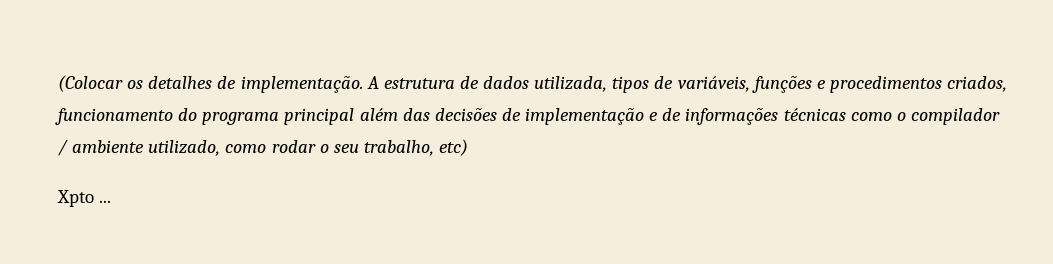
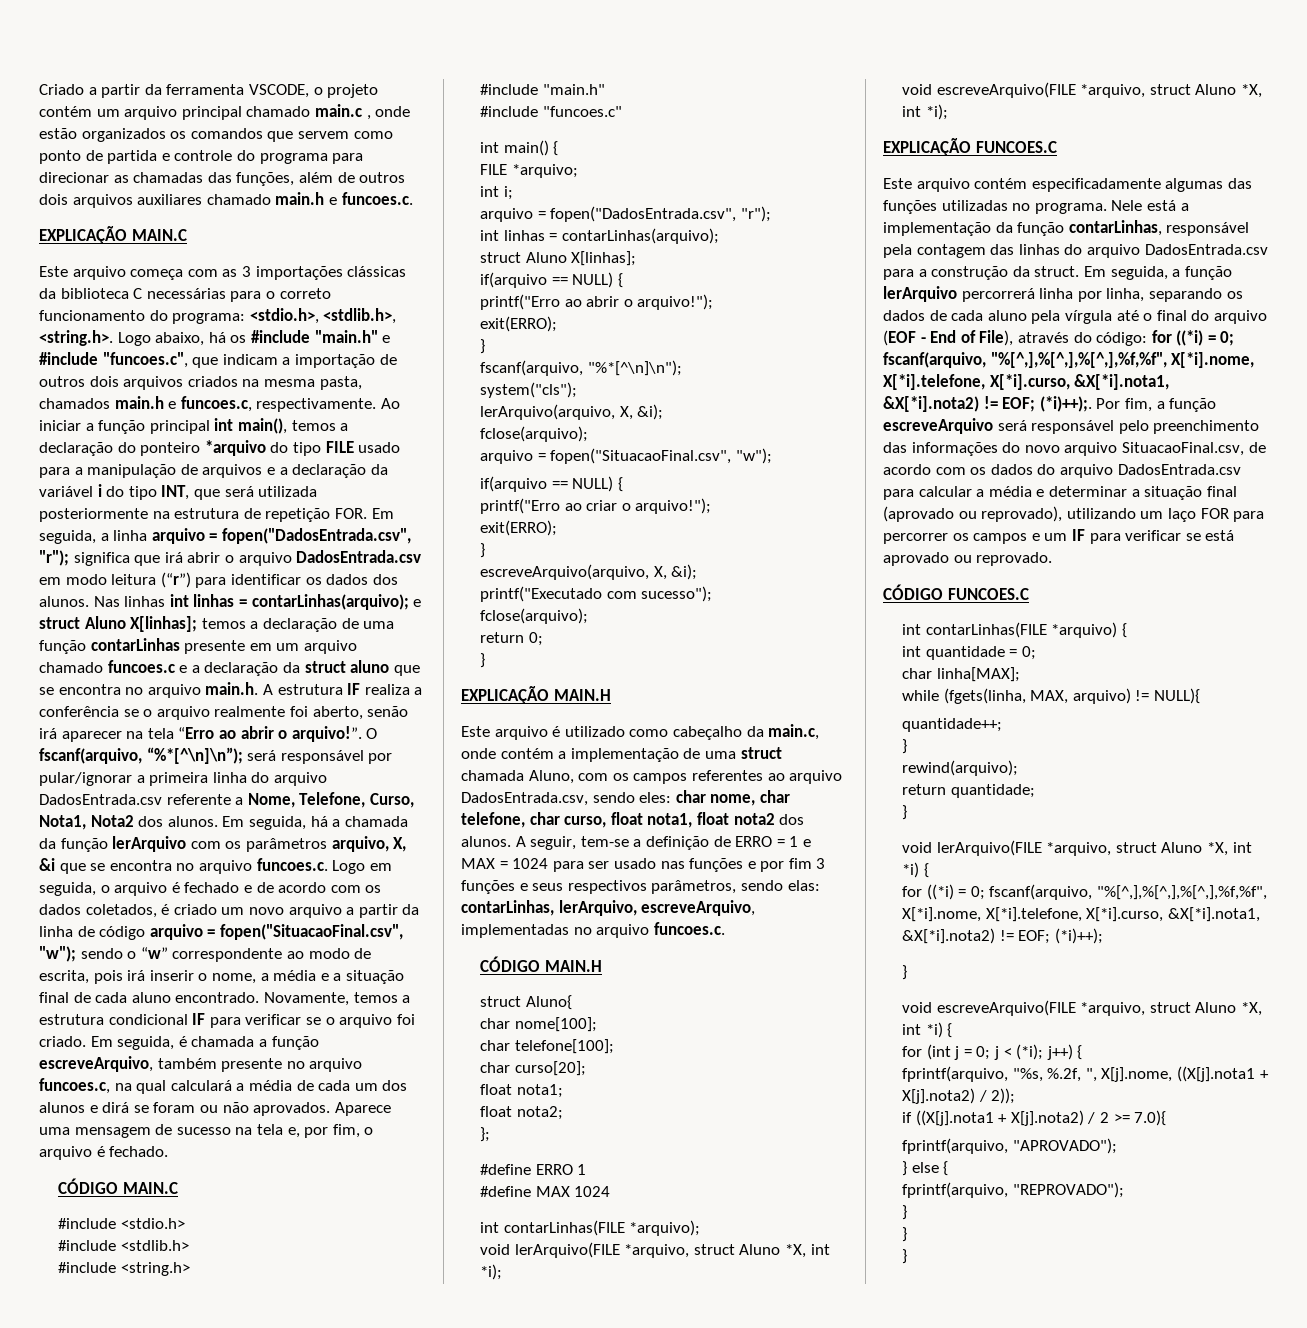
- (Colocar os detalhes de implementação. A estrutura de dados utilizada, tipos de variáveis, funções e procedimentos criados, funcionamento do programa principal além das decisões de implementação e de informações técnicas como o compilador / ambiente utilizado, como rodar o seu trabalho, etc)
- Xpto ...
+ Criado a partir da ferramenta VSCODE, o projeto contém um arquivo principal chamado main.c , onde estão organizados os comandos que servem como ponto de partida e controle do programa para direcionar as chamadas das funções, além de outros dois arquivos auxiliares chamado main.h e funcoes.c.
+ EXPLICAÇÃO MAIN.C
+ Este arquivo começa com as 3 importações clássicas da biblioteca C necessárias para o correto funcionamento do programa: <stdio.h>, <stdlib.h>, <string.h>. Logo abaixo, há os #include "main.h" e #include "funcoes.c", que indicam a importação de outros dois arquivos criados na mesma pasta, chamados main.h e funcoes.c, respectivamente. Ao iniciar a função principal int main(), temos a declaração do ponteiro *arquivo do tipo FILE usado para a manipulação de arquivos e a declaração da variável i do tipo INT, que será utilizada posteriormente na estrutura de repetição FOR. Em seguida, a linha arquivo = fopen("DadosEntrada.csv", "r"); significa que irá abrir o arquivo DadosEntrada.csv em modo leitura (“r”) para identificar os dados dos alunos. Nas linhas int linhas = contarLinhas(arquivo); e struct Aluno X[linhas]; temos a declaração de uma função contarLinhas presente em um arquivo chamado funcoes.c e a declaração da struct aluno que se encontra no arquivo main.h. A estrutura IF realiza a conferência se o arquivo realmente foi aberto, senão irá aparecer na tela “Erro ao abrir o arquivo!”. O fscanf(arquivo, “%*[^\n]\n”); será responsável por pular/ignorar a primeira linha do arquivo DadosEntrada.csv referente a Nome, Telefone, Curso, Nota1, Nota2 dos alunos. Em seguida, há a chamada da função lerArquivo com os parâmetros arquivo, X, &i que se encontra no arquivo funcoes.c. Logo em seguida, o arquivo é fechado e de acordo com os dados coletados, é criado um novo arquivo a partir da linha de código arquivo = fopen("SituacaoFinal.csv", "w"); sendo o “w” correspondente ao modo de escrita, pois irá inserir o nome, a média e a situação final de cada aluno encontrado. Novamente, temos a estrutura condicional IF para verificar se o arquivo foi criado. Em seguida, é chamada a função escreveArquivo, também presente no arquivo funcoes.c, na qual calculará a média de cada um dos alunos e dirá se foram ou não aprovados. Aparece uma mensagem de sucesso na tela e, por fim, o arquivo é fechado.
+ CÓDIGO MAIN.C
+ #include <stdio.h>
+ #include <stdlib.h>
+ #include <string.h>
+ #include "main.h"
+ #include "funcoes.c"
+ int main() {
+ FILE *arquivo;
+ int i;
+ arquivo = fopen("DadosEntrada.csv", "r");
+ int linhas = contarLinhas(arquivo);
+ struct Aluno X[linhas];
+ if(arquivo == NULL) {
+ printf("Erro ao abrir o arquivo!");
+ exit(ERRO);
+ }
+ fscanf(arquivo, "%*[^\n]\n");
+ system("cls");
+ lerArquivo(arquivo, X, &i);
+ fclose(arquivo);
+ arquivo = fopen("SituacaoFinal.csv", "w");
+ if(arquivo == NULL) {
+ printf("Erro ao criar o arquivo!");
+ exit(ERRO);
+ }
+ escreveArquivo(arquivo, X, &i);
+ printf("Executado com sucesso");
+ fclose(arquivo);
+ return 0;
+ }
+ EXPLICAÇÃO MAIN.H
+ Este arquivo é utilizado como cabeçalho da main.c, onde contém a implementação de uma struct chamada Aluno, com os campos referentes ao arquivo DadosEntrada.csv, sendo eles: char nome, char telefone, char curso, float nota1, float nota2 dos alunos. A seguir, tem-se a definição de ERRO = 1 e MAX = 1024 para ser usado nas funções e por fim 3 funções e seus respectivos parâmetros, sendo elas: contarLinhas, lerArquivo, escreveArquivo, implementadas no arquivo funcoes.c.
+ CÓDIGO MAIN.H
+ struct Aluno{
+ char nome[100];
+ char telefone[100];
+ char curso[20];
+ float nota1;
+ float nota2;
+ };
+ #define ERRO 1
+ #define MAX 1024
+ int contarLinhas(FILE *arquivo);
+ void lerArquivo(FILE *arquivo, struct Aluno *X, int *i);
+ void escreveArquivo(FILE *arquivo, struct Aluno *X, int *i);
+ EXPLICAÇÃO FUNCOES.C
+ Este arquivo contém especificadamente algumas das funções utilizadas no programa. Nele está a implementação da função contarLinhas, responsável pela contagem das linhas do arquivo DadosEntrada.csv para a construção da struct. Em seguida, a função lerArquivo percorrerá linha por linha, separando os dados de cada aluno pela vírgula até o final do arquivo (EOF - End of File), através do código: for ((*i) = 0; fscanf(arquivo, "%[^,],%[^,],%[^,],%f,%f", X[*i].nome, X[*i].telefone, X[*i].curso, &X[*i].nota1, &X[*i].nota2) != EOF; (*i)++);. Por fim, a função escreveArquivo será responsável pelo preenchimento das informações do novo arquivo SituacaoFinal.csv, de acordo com os dados do arquivo DadosEntrada.csv para calcular a média e determinar a situação final (aprovado ou reprovado), utilizando um laço FOR para percorrer os campos e um IF para verificar se está aprovado ou reprovado.
+ CÓDIGO FUNCOES.C
+ int contarLinhas(FILE *arquivo) {
+ int quantidade = 0;
+ char linha[MAX];
+ while (fgets(linha, MAX, arquivo) != NULL){
+ quantidade++;
+ }
+ rewind(arquivo);
+ return quantidade;
+ }
+ void lerArquivo(FILE *arquivo, struct Aluno *X, int *i) {
+ for ((*i) = 0; fscanf(arquivo, "%[^,],%[^,],%[^,],%f,%f", X[*i].nome, X[*i].telefone, X[*i].curso, &X[*i].nota1, &X[*i].nota2) != EOF; (*i)++);
+ }
+ void escreveArquivo(FILE *arquivo, struct Aluno *X, int *i) {
+ for (int j = 0; j < (*i); j++) {
+ fprintf(arquivo, "%s, %.2f, ", X[j].nome, ((X[j].nota1 + X[j].nota2) / 2));
+ if ((X[j].nota1 + X[j].nota2) / 2 >= 7.0){
+ fprintf(arquivo, "APROVADO");
+ } else {
+ fprintf(arquivo, "REPROVADO");
+ }
+ }
+ }

